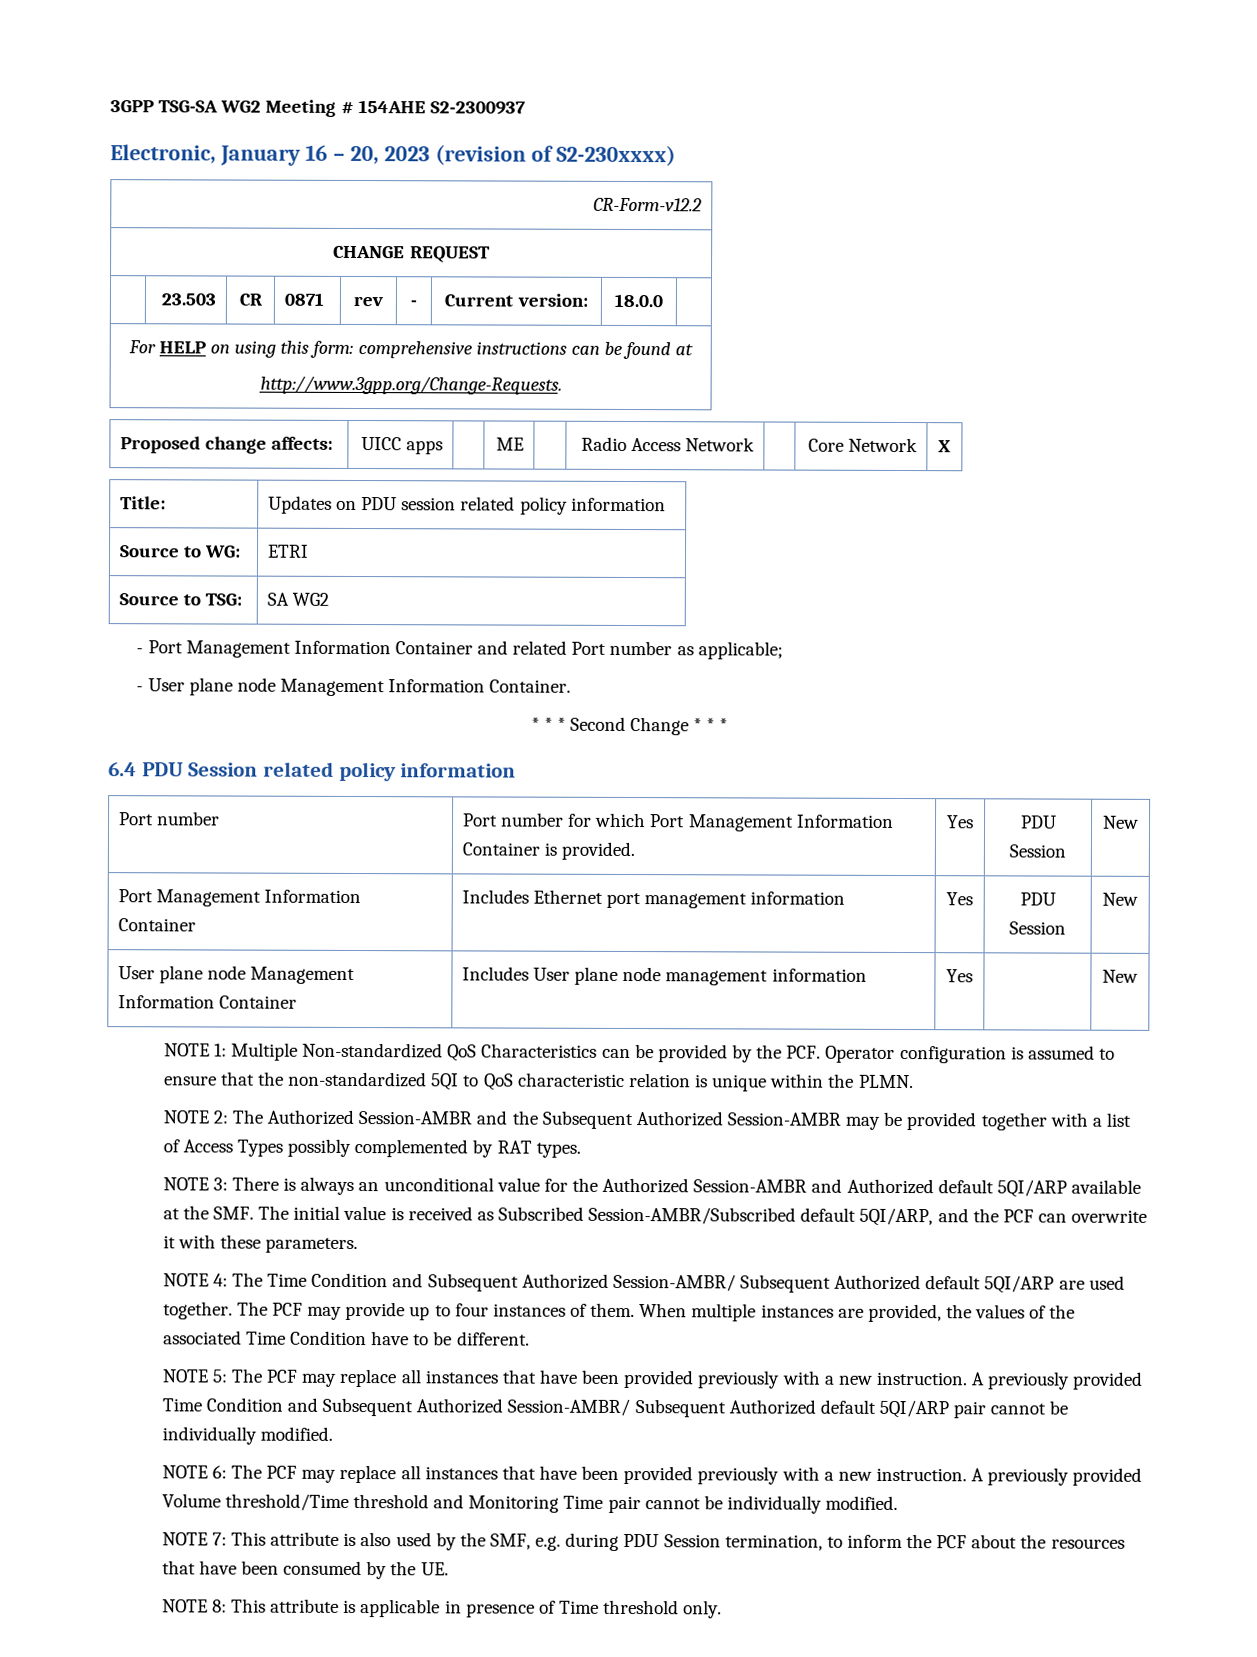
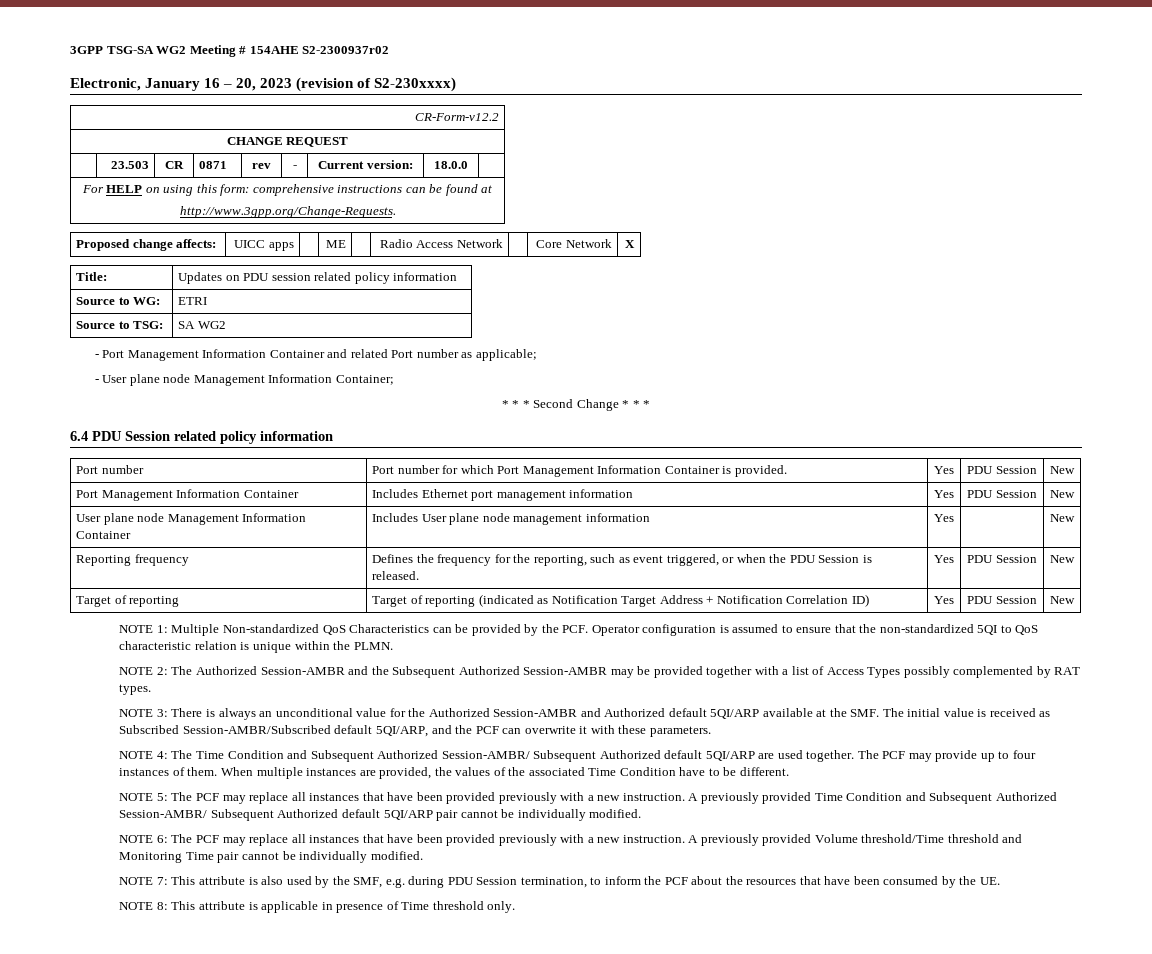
- 3GPP TSG-SA WG2 Meeting # 154AHE S2-2300937
+ 3GPP TSG-SA WG2 Meeting # 154AHE S2-2300937r02
- - User plane node Management Information Container.
+ - User plane node Management Information Container;
+ Reporting frequency | Defines the frequency for the reporting, such as event triggered, or when the PDU Session is released. | Yes | PDU Session | New
+ Target of reporting | Target of reporting (indicated as Notification Target Address + Notification Correlation ID) | Yes | PDU Session | New

